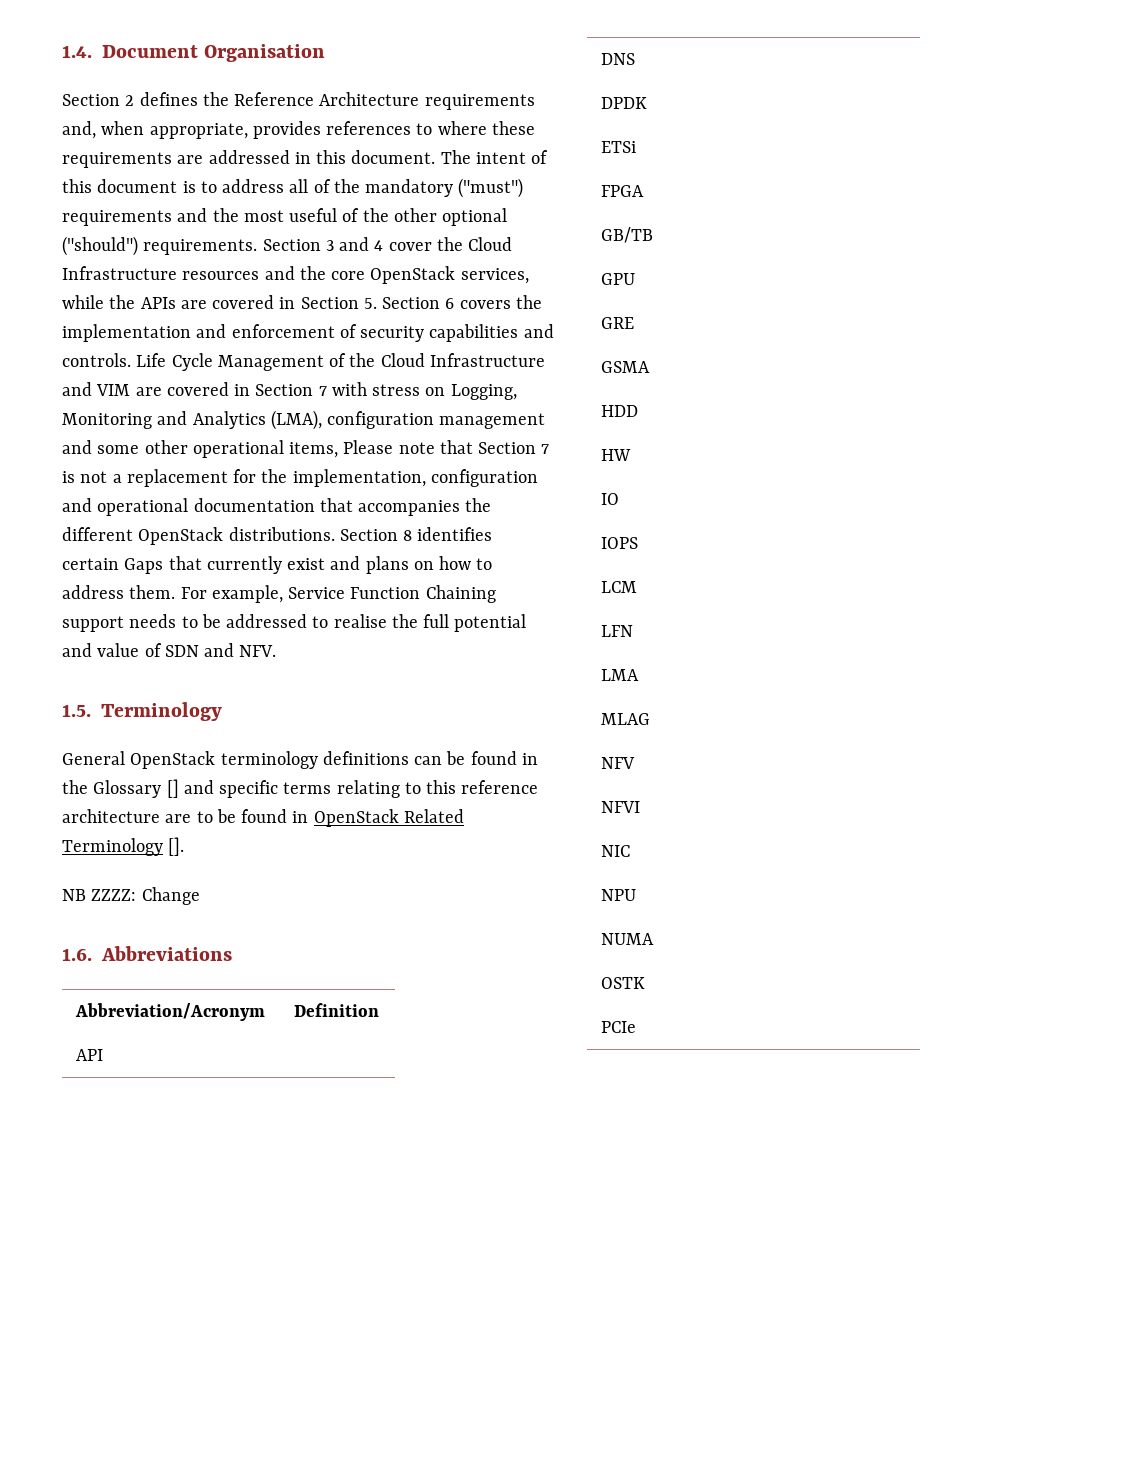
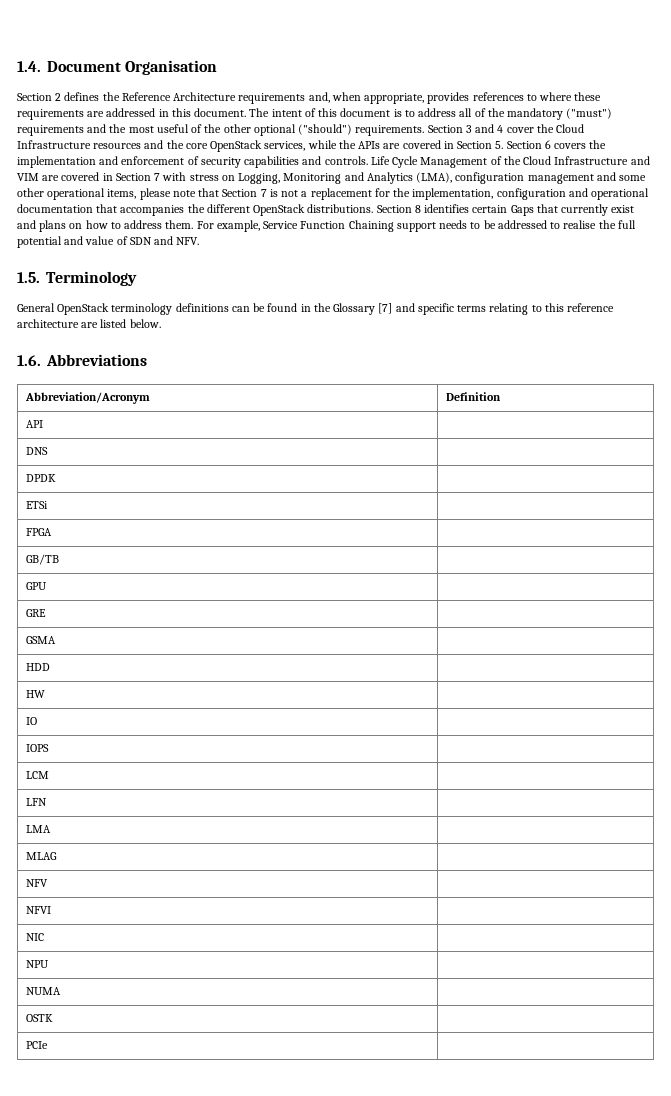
- Life Cycle Management of the Cloud Infrastructure and VIM are covered in Section 7 with stress on Logging, Monitoring and Analytics (LMA), configuration management and some other operational items, Please note that Section 7 is not a replacement for the implementation, configuration and operational documentation that accompanies the different OpenStack distributions.
+ Life Cycle Management of the Cloud Infrastructure and VIM are covered in Section 7 with stress on Logging, Monitoring and Analytics (LMA), configuration management and some other operational items, please note that Section 7 is not a replacement for the implementation, configuration and operational documentation that accompanies the different OpenStack distributions.
- General OpenStack terminology definitions can be found in the Glossary [] and specific terms relating to this reference architecture are to be found in OpenStack Related Terminology [].
- NB ZZZZ: Change
+ General OpenStack terminology definitions can be found in the Glossary [7] and specific terms relating to this reference architecture are listed below.

